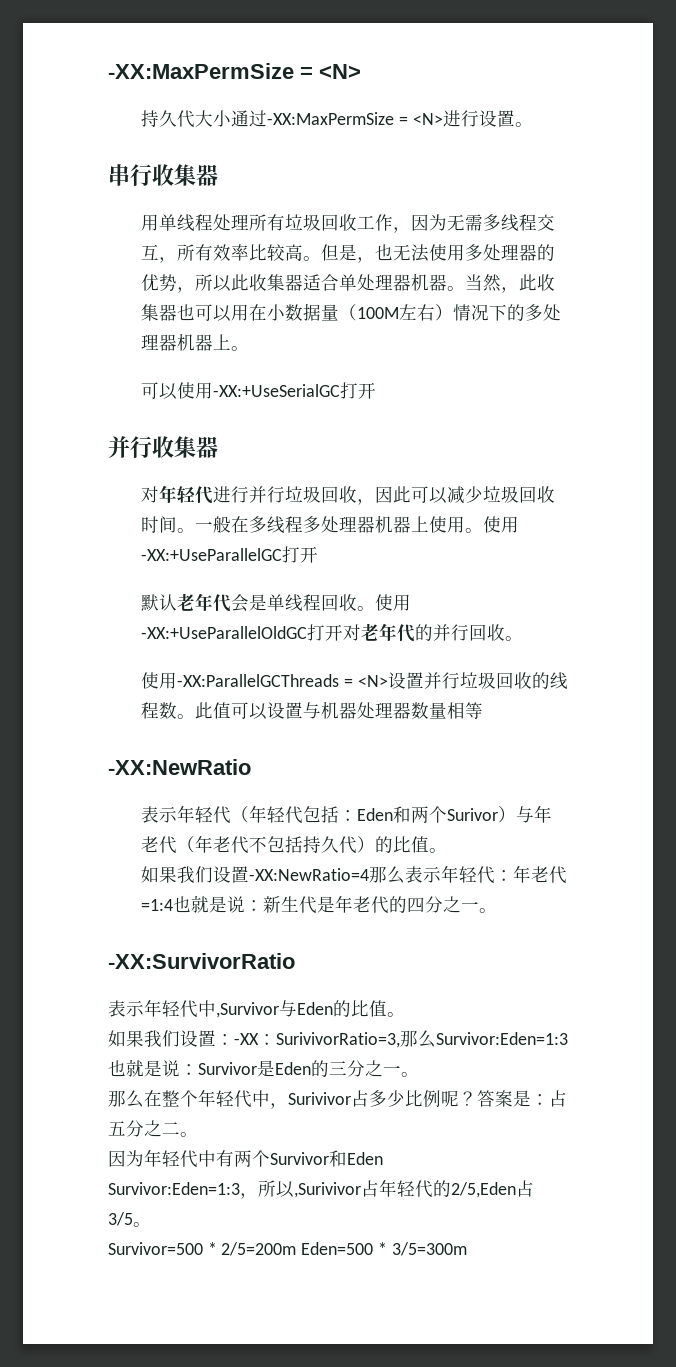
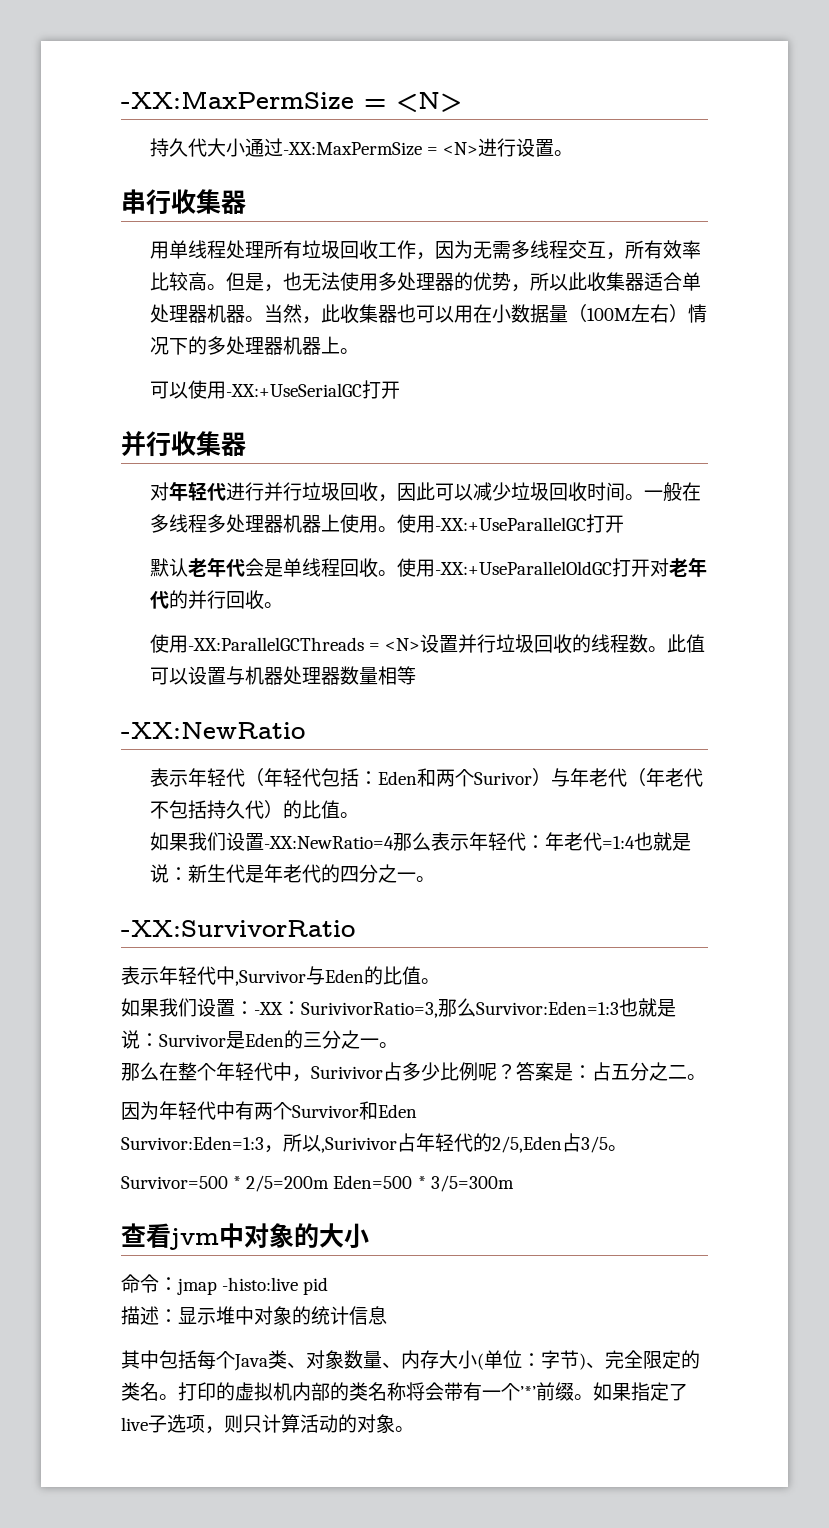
+ 查看jvm中对象的大小
+ 命令：jmap -histo:live pid
+ 描述：显示堆中对象的统计信息
+ 其中包括每个Java类、对象数量、内存大小(单位：字节)、完全限定的类名。打印的虚拟机内部的类名称将会带有一个’*’前缀。如果指定了live子选项，则只计算活动的对象。

